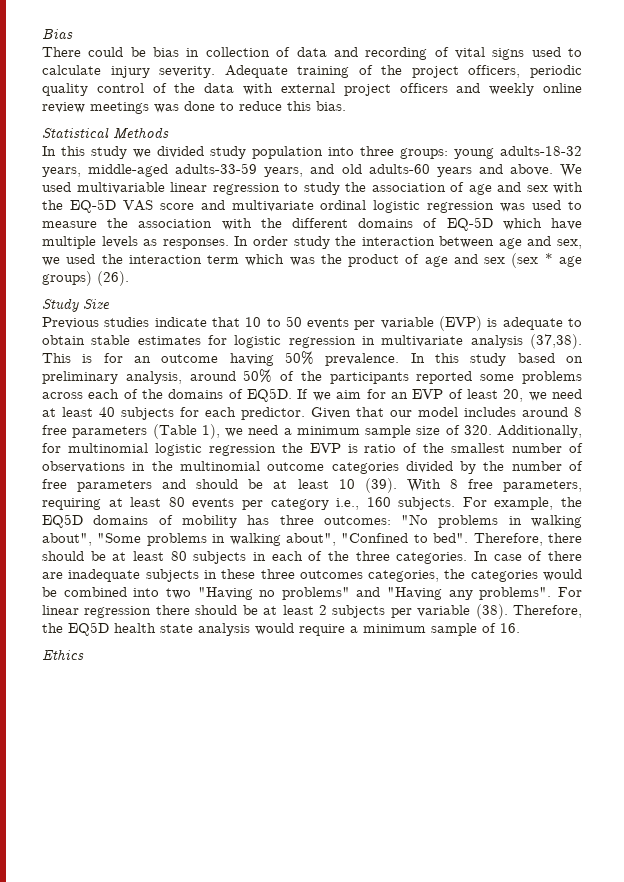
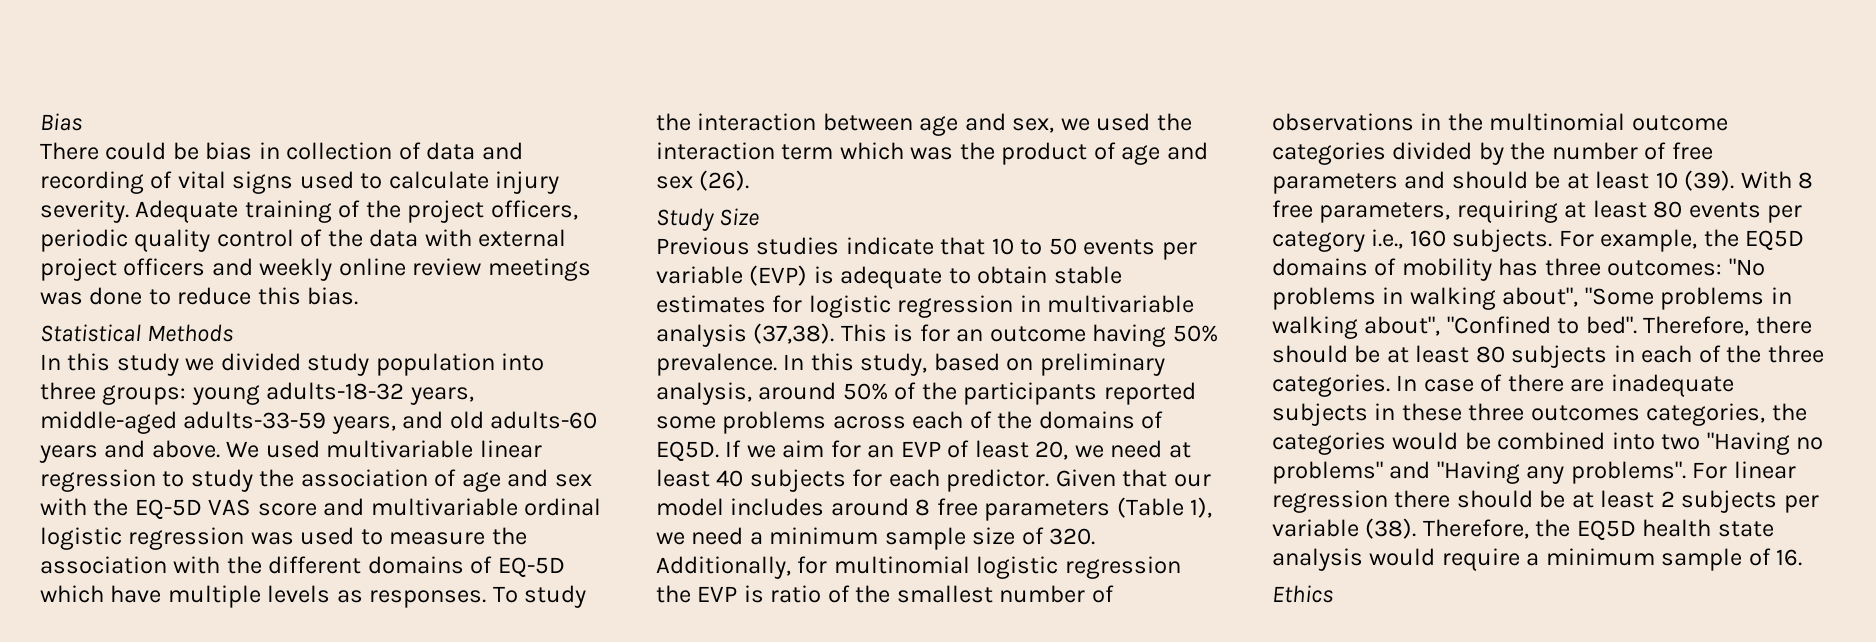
- We used multivariable linear regression to study the association of age and sex with the EQ-5D VAS score and multivariate ordinal logistic regression was used to measure the association with the different domains of EQ-5D which have multiple levels as responses.
+ We used multivariable linear regression to study the association of age and sex with the EQ-5D VAS score and multivariable ordinal logistic regression was used to measure the association with the different domains of EQ-5D which have multiple levels as responses.
- In order study the interaction between age and sex, we used the interaction term which was the product of age and sex (sex * age groups) (26).
+ To study the interaction between age and sex, we used the interaction term which was the product of age and sex (26).
- Previous studies indicate that 10 to 50 events per variable (EVP) is adequate to obtain stable estimates for logistic regression in multivariate analysis (37,38).
+ Previous studies indicate that 10 to 50 events per variable (EVP) is adequate to obtain stable estimates for logistic regression in multivariable analysis (37,38).
- In this study based on preliminary analysis, around 50% of the participants reported some problems across each of the domains of EQ5D.
+ In this study, based on preliminary analysis, around 50% of the participants reported some problems across each of the domains of EQ5D.

